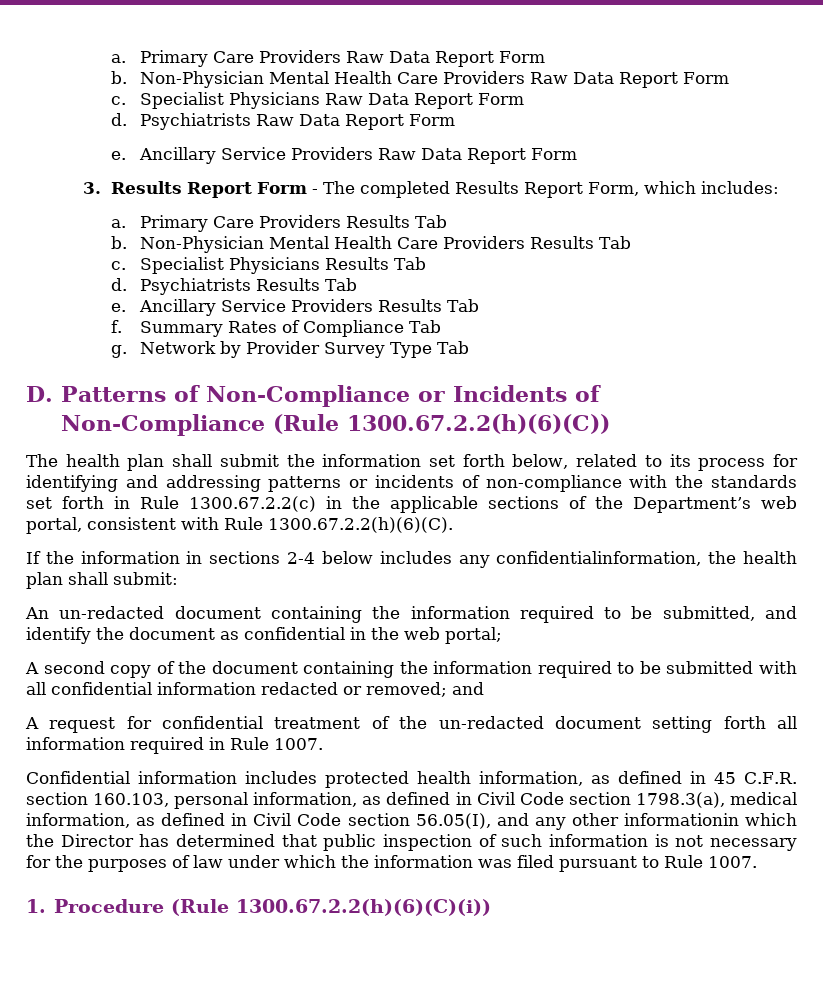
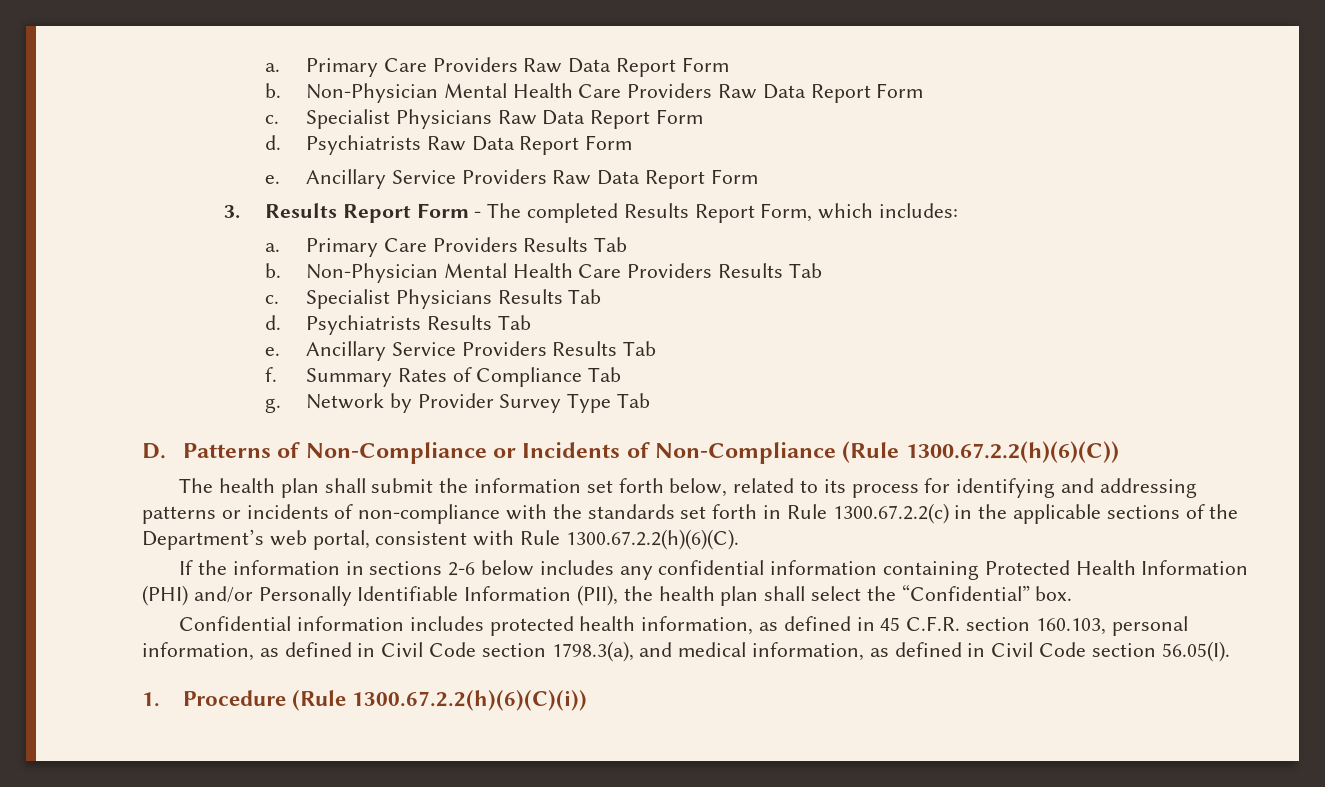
- If the information in sections 2-4 below includes any confidentialinformation, the health plan shall submit:
- An un-redacted document containing the information required to be submitted, and identify the document as confidential in the web portal;
- A second copy of the document containing the information required to be submitted with all confidential information redacted or removed; and
- A request for confidential treatment of the un-redacted document setting forth all information required in Rule 1007.
+ If the information in sections 2-6 below includes any confidential information containing Protected Health Information (PHI) and/or Personally Identifiable Information (PII), the health plan shall select the “Confidential” box.
- Confidential information includes protected health information, as defined in 45 C.F.R. section 160.103, personal information, as defined in Civil Code section 1798.3(a), medical information, as defined in Civil Code section 56.05(I), and any other informationin which the Director has determined that public inspection of such information is not necessary for the purposes of law under which the information was filed pursuant to Rule 1007.
+ Confidential information includes protected health information, as defined in 45 C.F.R. section 160.103, personal information, as defined in Civil Code section 1798.3(a), and medical information, as defined in Civil Code section 56.05(I).

